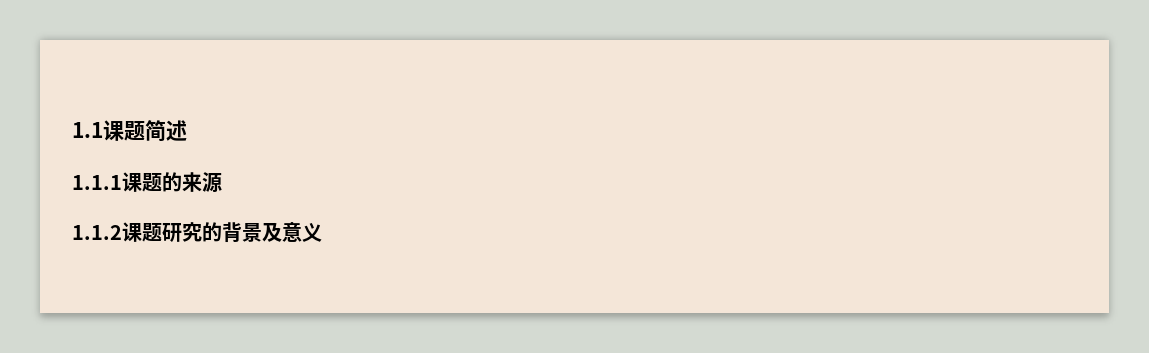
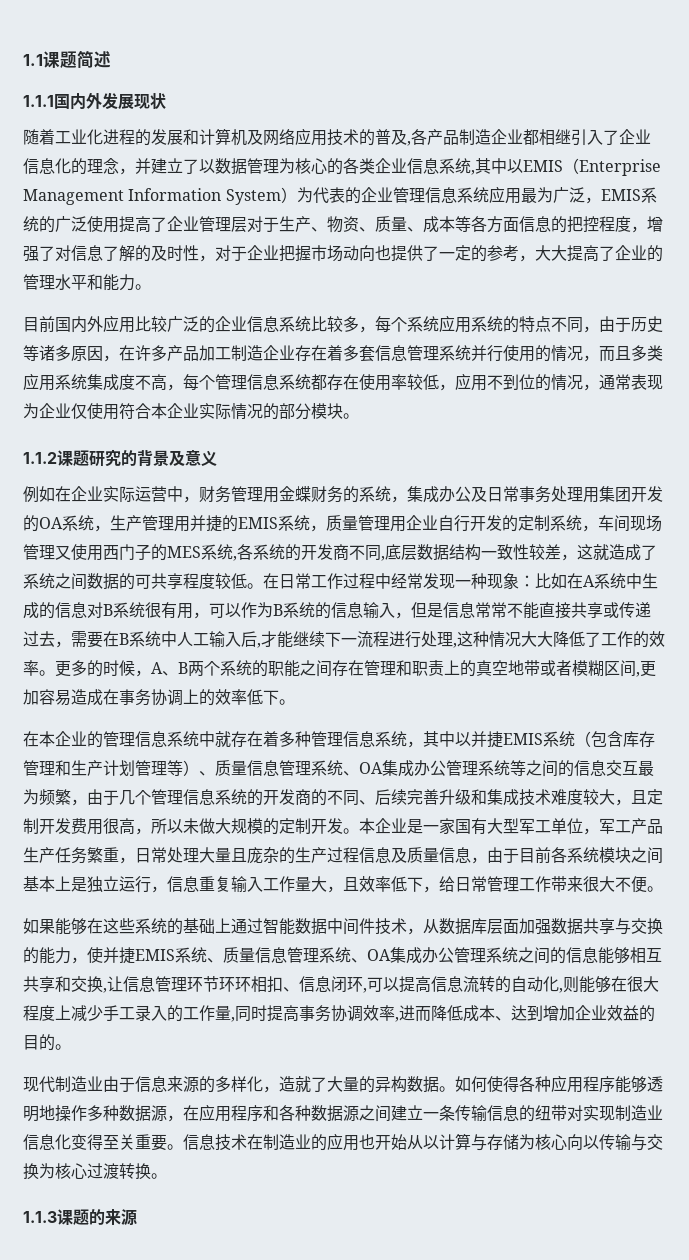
- 1.1.1课题的来源
+ 1.1.1国内外发展现状
+ 随着工业化进程的发展和计算机及网络应用技术的普及,各产品制造企业都相继引入了企业信息化的理念，并建立了以数据管理为核心的各类企业信息系统,其中以EMIS（Enterprise Management Information System）为代表的企业管理信息系统应用最为广泛，EMIS系统的广泛使用提高了企业管理层对于生产、物资、质量、成本等各方面信息的把控程度，增强了对信息了解的及时性，对于企业把握市场动向也提供了一定的参考，大大提高了企业的管理水平和能力。
+ 目前国内外应用比较广泛的企业信息系统比较多，每个系统应用系统的特点不同，由于历史等诸多原因，在许多产品加工制造企业存在着多套信息管理系统并行使用的情况，而且多类应用系统集成度不高，每个管理信息系统都存在使用率较低，应用不到位的情况，通常表现为企业仅使用符合本企业实际情况的部分模块。
+ 例如在企业实际运营中，财务管理用金蝶财务的系统，集成办公及日常事务处理用集团开发的OA系统，生产管理用并捷的EMIS系统，质量管理用企业自行开发的定制系统，车间现场管理又使用西门子的MES系统,各系统的开发商不同,底层数据结构一致性较差，这就造成了系统之间数据的可共享程度较低。在日常工作过程中经常发现一种现象：比如在A系统中生成的信息对B系统很有用，可以作为B系统的信息输入，但是信息常常不能直接共享或传递过去，需要在B系统中人工输入后,才能继续下一流程进行处理,这种情况大大降低了工作的效率。更多的时候，A、B两个系统的职能之间存在管理和职责上的真空地带或者模糊区间,更加容易造成在事务协调上的效率低下。
+ 在本企业的管理信息系统中就存在着多种管理信息系统，其中以并捷EMIS系统（包含库存管理和生产计划管理等）、质量信息管理系统、OA集成办公管理系统等之间的信息交互最为频繁，由于几个管理信息系统的开发商的不同、后续完善升级和集成技术难度较大，且定制开发费用很高，所以未做大规模的定制开发。本企业是一家国有大型军工单位，军工产品生产任务繁重，日常处理大量且庞杂的生产过程信息及质量信息，由于目前各系统模块之间基本上是独立运行，信息重复输入工作量大，且效率低下，给日常管理工作带来很大不便。
+ 如果能够在这些系统的基础上通过智能数据中间件技术，从数据库层面加强数据共享与交换的能力，使并捷EMIS系统、质量信息管理系统、OA集成办公管理系统之间的信息能够相互共享和交换,让信息管理环节环环相扣、信息闭环,可以提高信息流转的自动化,则能够在很大程度上减少手工录入的工作量,同时提高事务协调效率,进而降低成本、达到增加企业效益的目的。
+ 现代制造业由于信息来源的多样化，造就了大量的异构数据。如何使得各种应用程序能够透明地操作多种数据源，在应用程序和各种数据源之间建立一条传输信息的纽带对实现制造业信息化变得至关重要。信息技术在制造业的应用也开始从以计算与存储为核心向以传输与交换为核心过渡转换。
+ 1.1.3课题的来源

